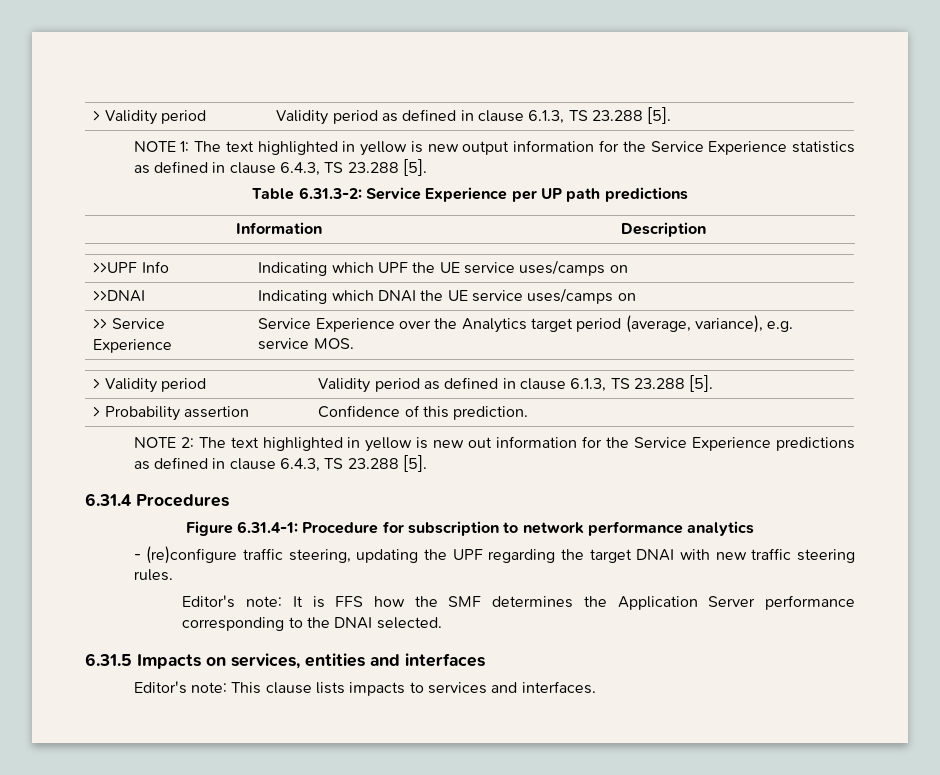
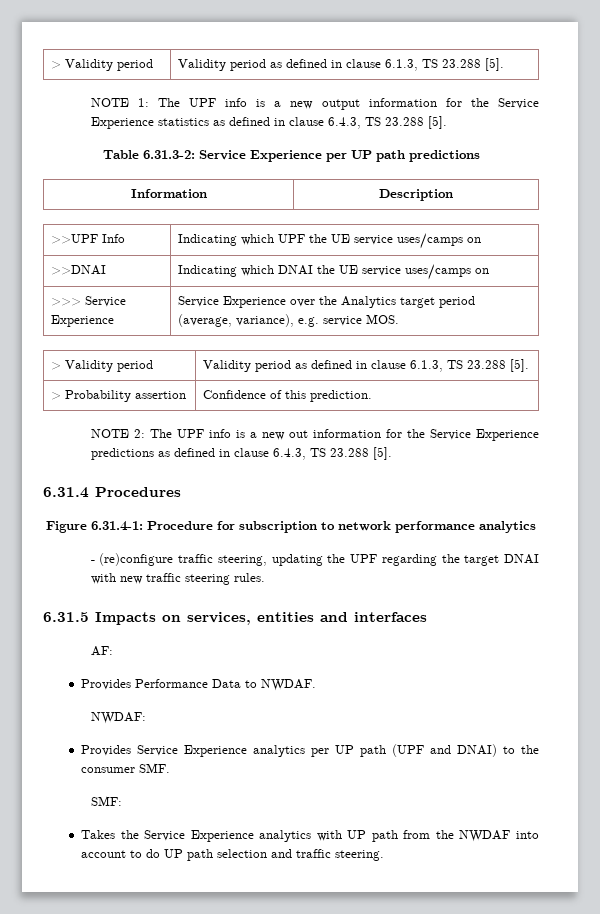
- NOTE 1: The text highlighted in yellow is new output information for the Service Experience statistics as defined in clause 6.4.3, TS 23.288 [5].
+ NOTE 1: The UPF info is a new output information for the Service Experience statistics as defined in clause 6.4.3, TS 23.288 [5].
- >> Service Experience | Service Experience over the Analytics target period (average, variance), e.g. service MOS.
+ >>> Service Experience | Service Experience over the Analytics target period (average, variance), e.g. service MOS.
- NOTE 2: The text highlighted in yellow is new out information for the Service Experience predictions as defined in clause 6.4.3, TS 23.288 [5].
+ NOTE 2: The UPF info is a new out information for the Service Experience predictions as defined in clause 6.4.3, TS 23.288 [5].
- Editor's note: It is FFS how the SMF determines the Application Server performance corresponding to the DNAI selected.
- Editor's note: This clause lists impacts to services and interfaces.
+ AF:
+ Provides Performance Data to NWDAF.
+ NWDAF:
+ Provides Service Experience analytics per UP path (UPF and DNAI) to the consumer SMF.
+ SMF:
+ Takes the Service Experience analytics with UP path from the NWDAF into account to do UP path selection and traffic steering.

